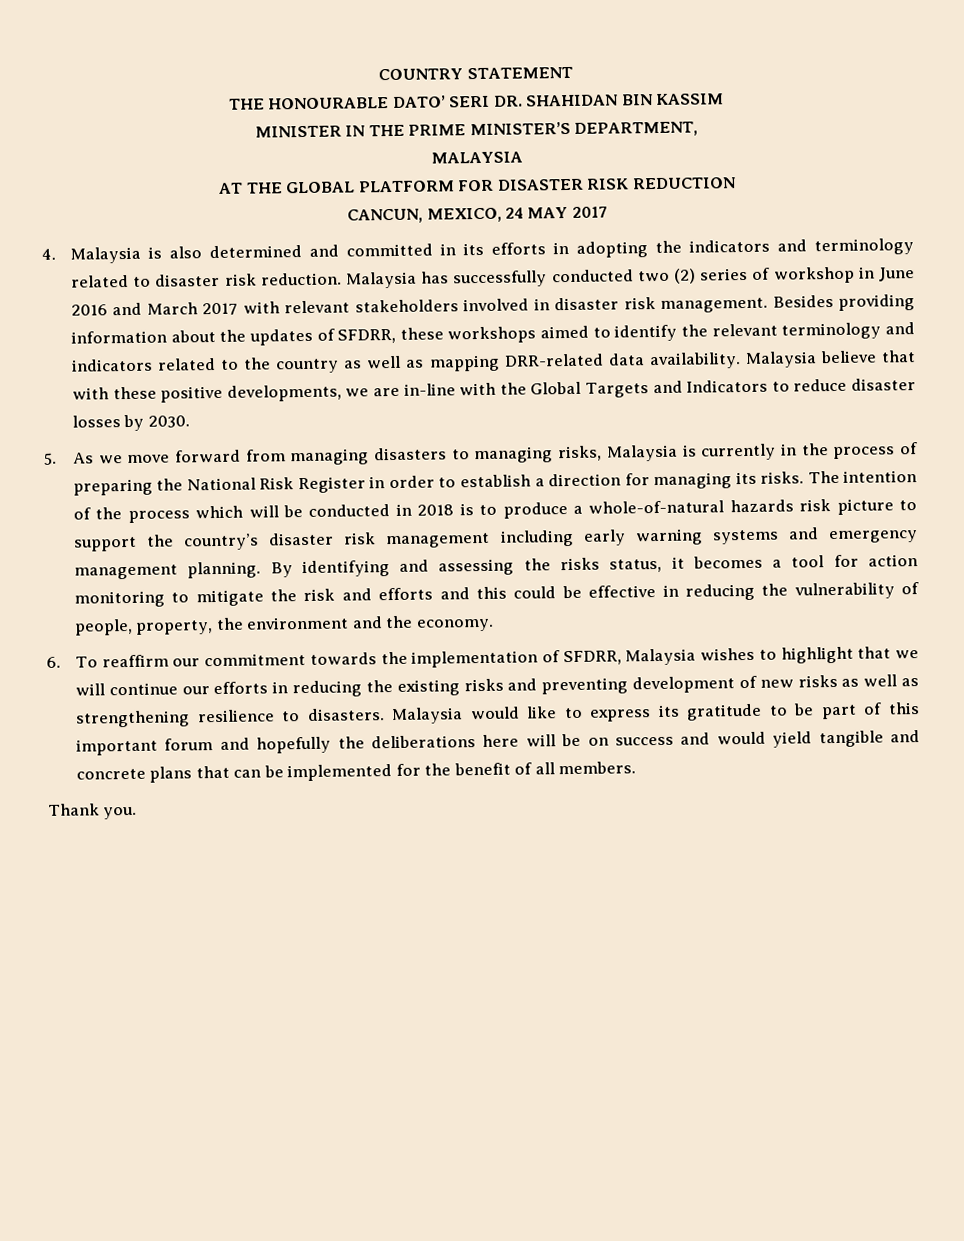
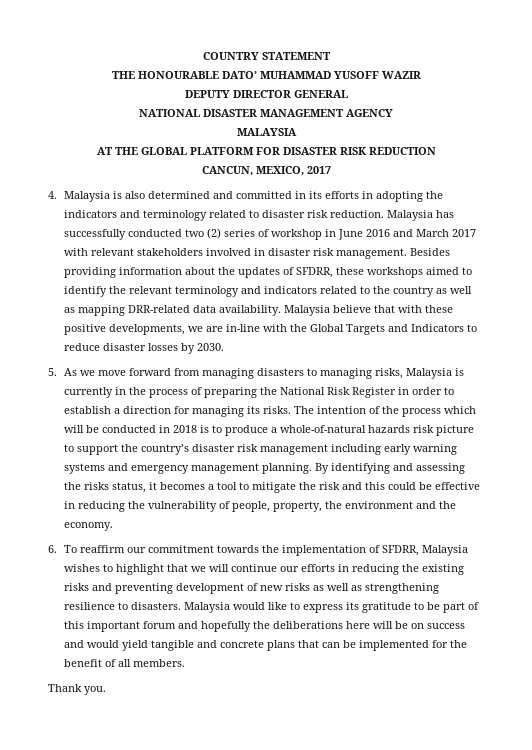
- THE HONOURABLE DATO’ SERI DR. SHAHIDAN BIN KASSIM
- MINISTER IN THE PRIME MINISTER’S DEPARTMENT,
+ THE HONOURABLE DATO’ MUHAMMAD YUSOFF WAZIR
+ DEPUTY DIRECTOR GENERAL
+ NATIONAL DISASTER MANAGEMENT AGENCY
- CANCUN, MEXICO, 24 MAY 2017
+ CANCUN, MEXICO, 2017
- By identifying and assessing the risks status, it becomes a tool for action monitoring to mitigate the risk and efforts and this could be effective in reducing the vulnerability of people, property, the environment and the economy.
+ By identifying and assessing the risks status, it becomes a tool to mitigate the risk and this could be effective in reducing the vulnerability of people, property, the environment and the economy.

